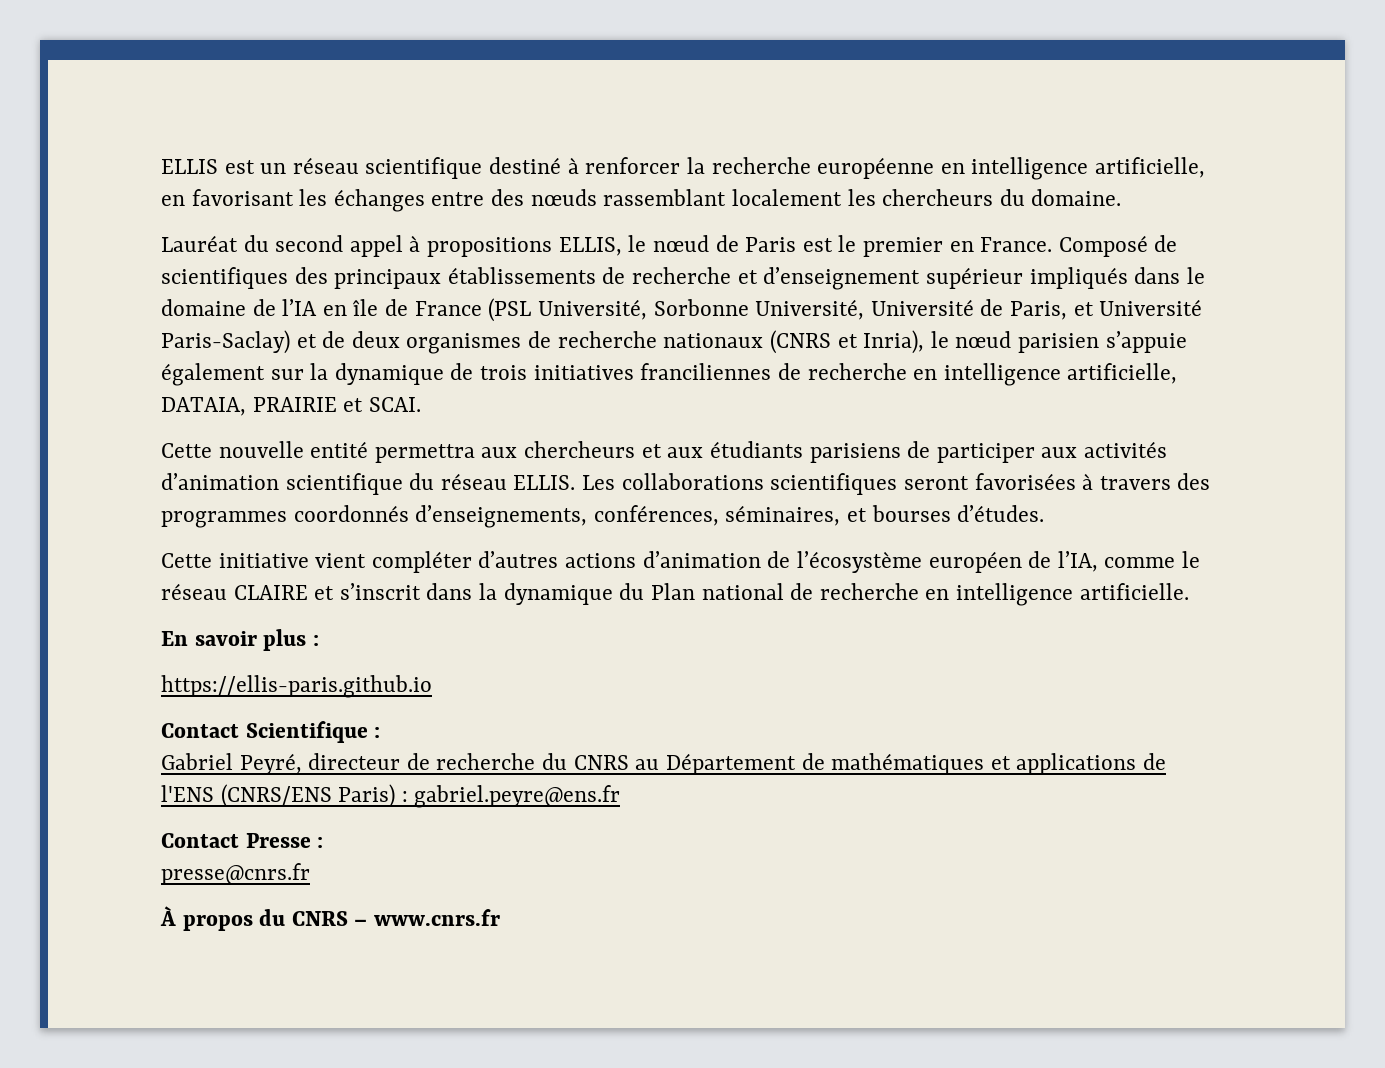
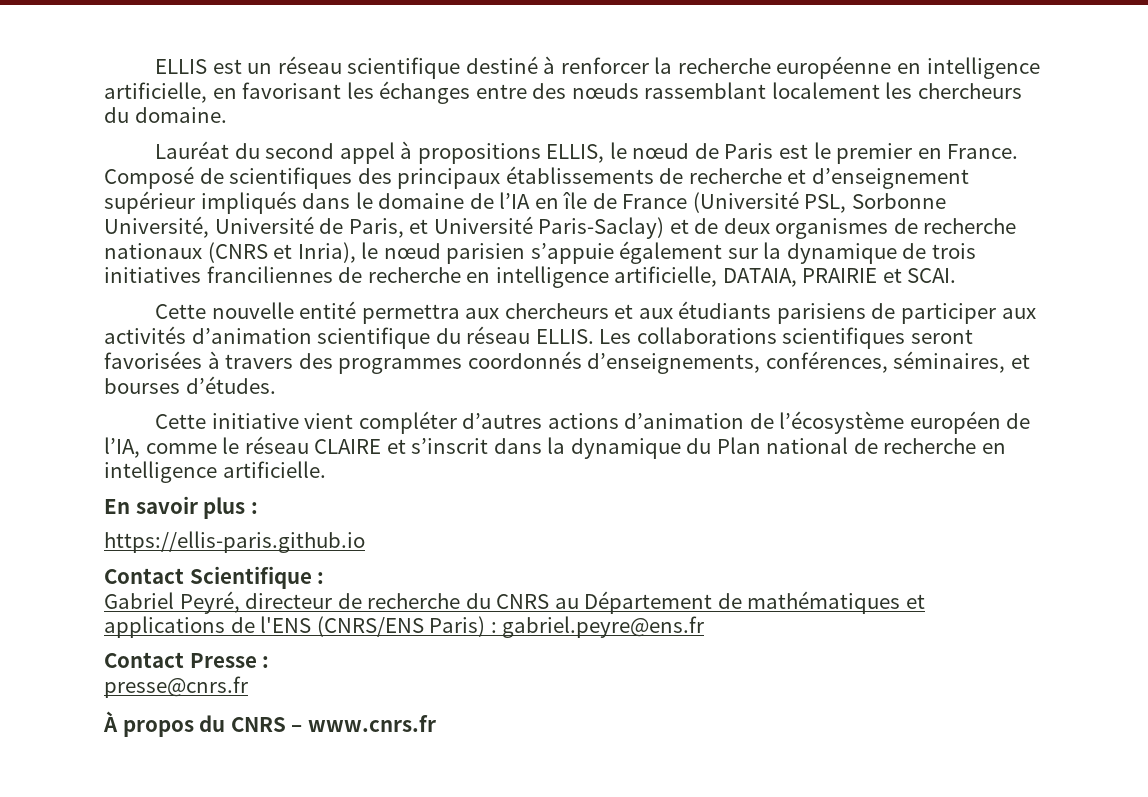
- Composé de scientifiques des principaux établissements de recherche et d’enseignement supérieur impliqués dans le domaine de l’IA en île de France (PSL Université, Sorbonne Université, Université de Paris, et Université Paris-Saclay) et de deux organismes de recherche nationaux (CNRS et Inria), le nœud parisien s’appuie également sur la dynamique de trois initiatives franciliennes de recherche en intelligence artificielle, DATAIA, PRAIRIE et SCAI.
+ Composé de scientifiques des principaux établissements de recherche et d’enseignement supérieur impliqués dans le domaine de l’IA en île de France (Université PSL, Sorbonne Université, Université de Paris, et Université Paris-Saclay) et de deux organismes de recherche nationaux (CNRS et Inria), le nœud parisien s’appuie également sur la dynamique de trois initiatives franciliennes de recherche en intelligence artificielle, DATAIA, PRAIRIE et SCAI.

